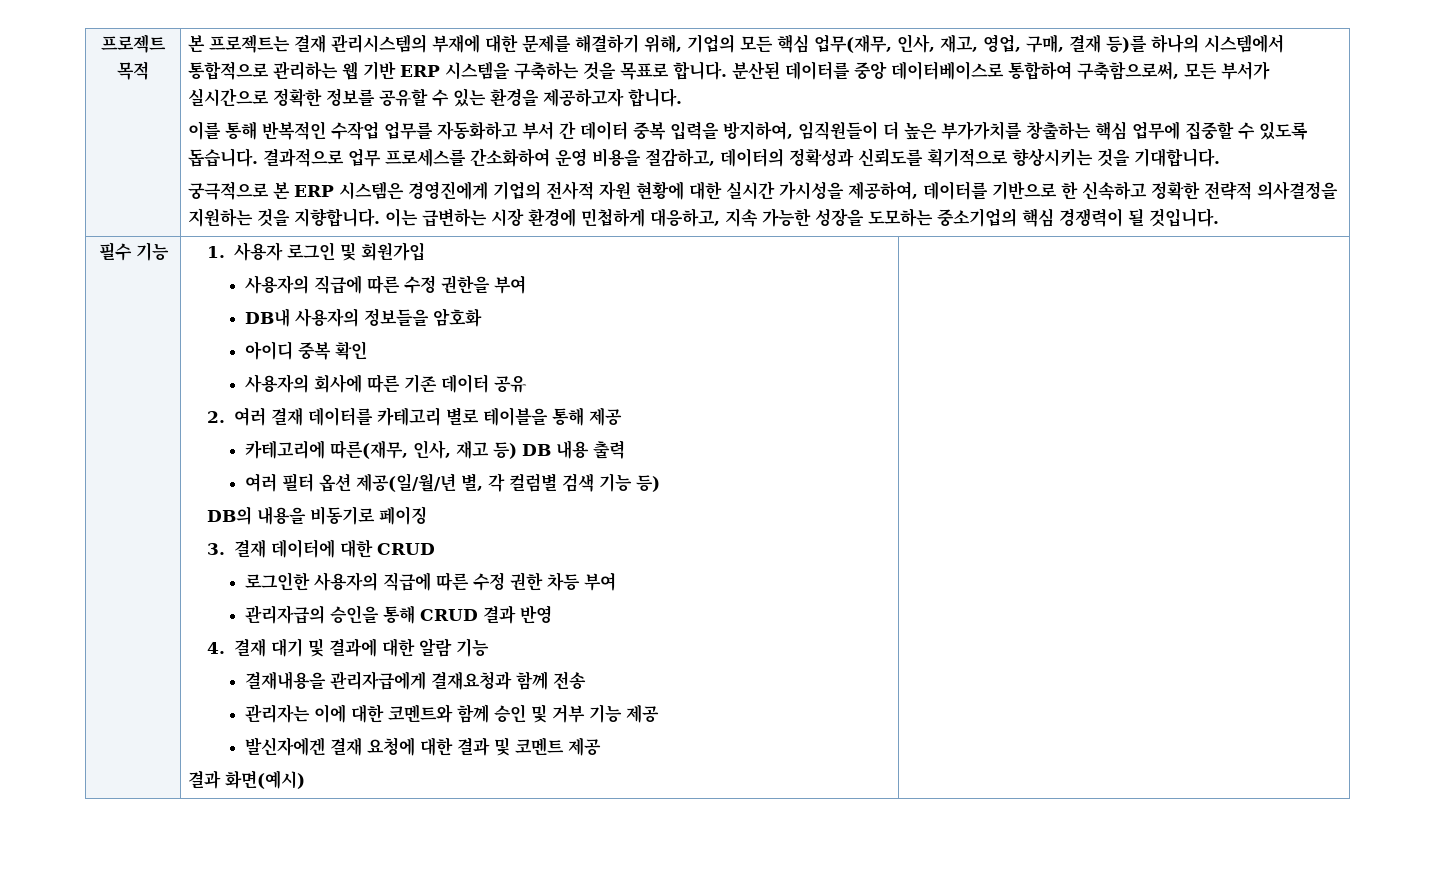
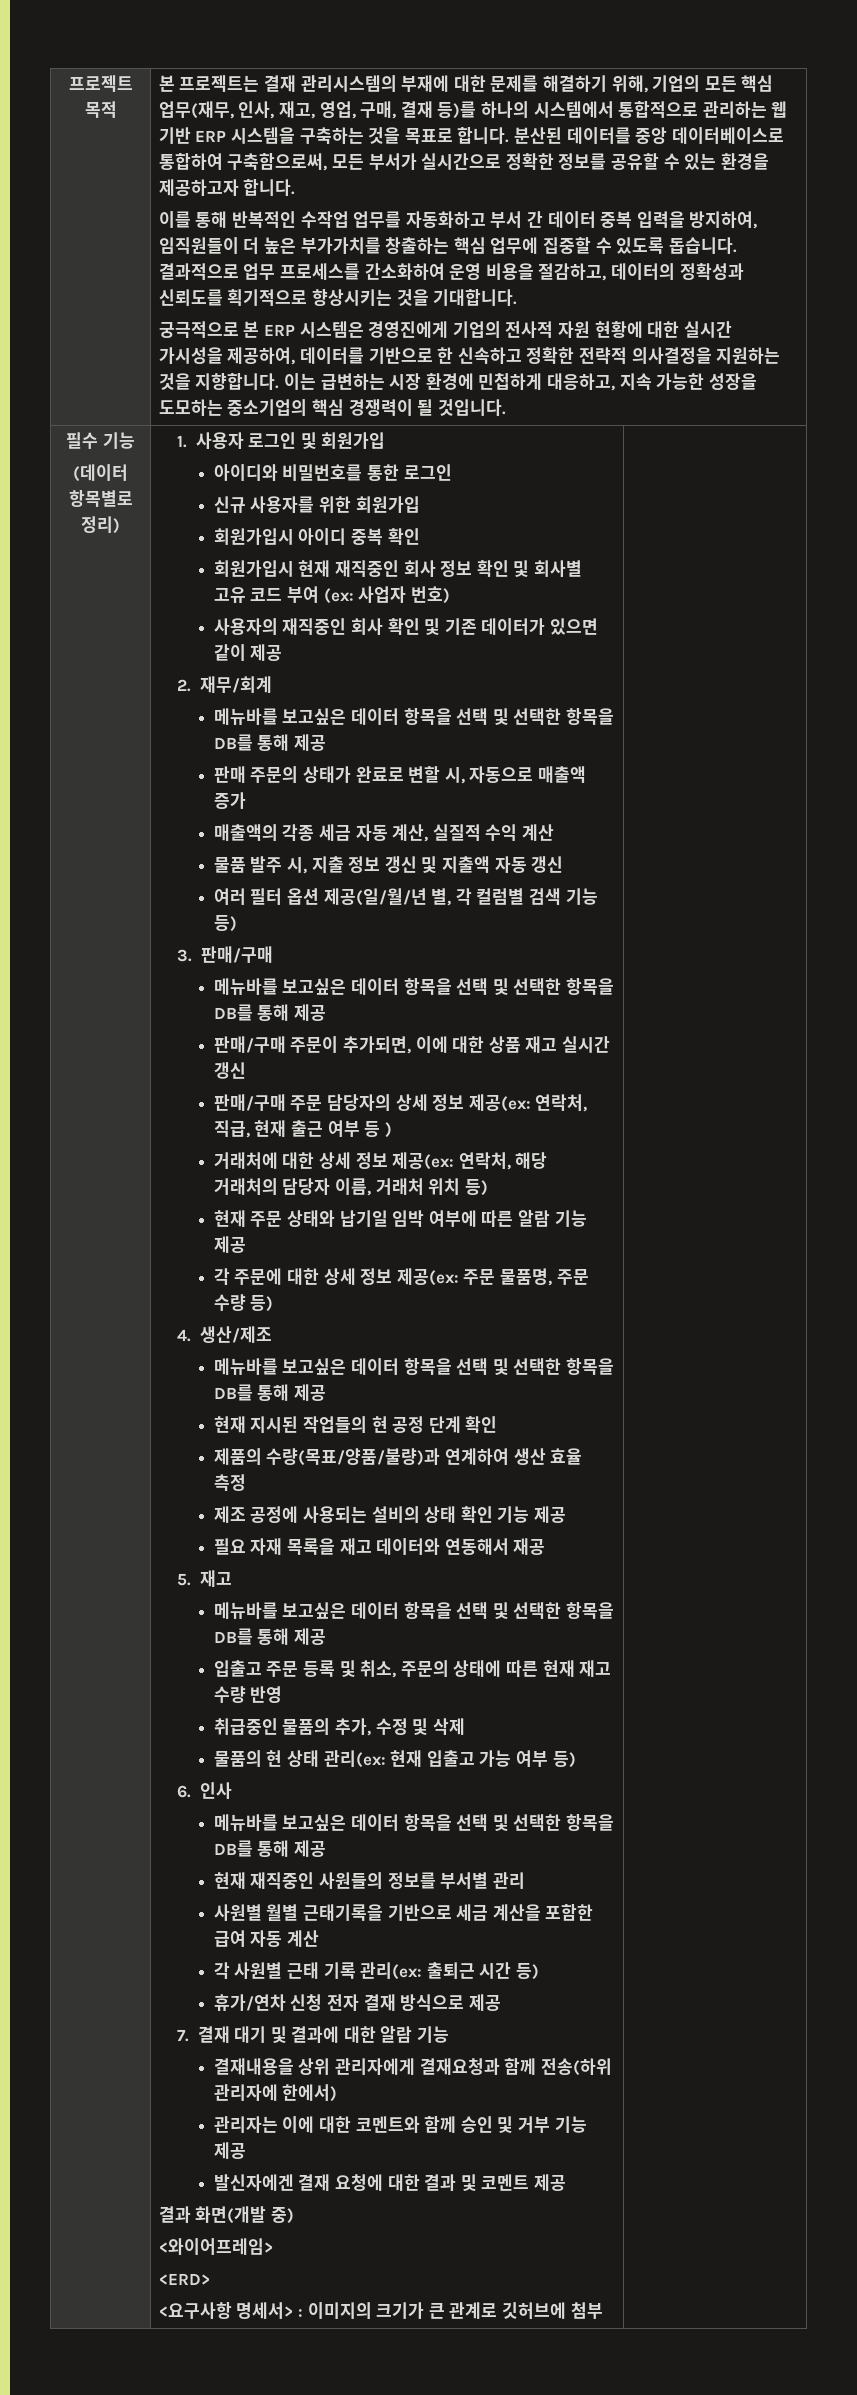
+ (데이터 항목별로 정리)
- 사용자의 직급에 따른 수정 권한을 부여
- DB내 사용자의 정보들을 암호화
- 아이디 중복 확인
- 사용자의 회사에 따른 기존 데이터 공유
- 2. 여러 결재 데이터를 카테고리 별로 테이블을 통해 제공
- 카테고리에 따른(재무, 인사, 재고 등) DB 내용 출력
+ 아이디와 비밀번호를 통한 로그인
+ 신규 사용자를 위한 회원가입
+ 회원가입시 아이디 중복 확인
+ 회원가입시 현재 재직중인 회사 정보 확인 및 회사별 고유 코드 부여 (ex: 사업자 번호)
+ 사용자의 재직중인 회사 확인 및 기존 데이터가 있으면 같이 제공
+ 2. 재무/회계
+ 메뉴바를 보고싶은 데이터 항목을 선택 및 선택한 항목을 DB를 통해 제공
+ 판매 주문의 상태가 완료로 변할 시, 자동으로 매출액 증가
+ 매출액의 각종 세금 자동 계산, 실질적 수익 계산
+ 물품 발주 시, 지출 정보 갱신 및 지출액 자동 갱신
- DB의 내용을 비동기로 페이징
- 3. 결재 데이터에 대한 CRUD
- 로그인한 사용자의 직급에 따른 수정 권한 차등 부여
- 관리자급의 승인을 통해 CRUD 결과 반영
- 4. 결재 대기 및 결과에 대한 알람 기능
+ 3. 판매/구매
+ 메뉴바를 보고싶은 데이터 항목을 선택 및 선택한 항목을 DB를 통해 제공
+ 판매/구매 주문이 추가되면, 이에 대한 상품 재고 실시간 갱신
+ 판매/구매 주문 담당자의 상세 정보 제공(ex: 연락처, 직급, 현재 출근 여부 등 )
+ 거래처에 대한 상세 정보 제공(ex: 연락처, 해당 거래처의 담당자 이름, 거래처 위치 등)
+ 현재 주문 상태와 납기일 임박 여부에 따른 알람 기능 제공
+ 각 주문에 대한 상세 정보 제공(ex: 주문 물품명, 주문 수량 등)
+ 4. 생산/제조
+ 메뉴바를 보고싶은 데이터 항목을 선택 및 선택한 항목을 DB를 통해 제공
+ 현재 지시된 작업들의 현 공정 단계 확인
+ 제품의 수량(목표/양품/불량)과 연계하여 생산 효율 측정
+ 제조 공정에 사용되는 설비의 상태 확인 기능 제공
+ 필요 자재 목록을 재고 데이터와 연동해서 재공
+ 5. 재고
+ 메뉴바를 보고싶은 데이터 항목을 선택 및 선택한 항목을 DB를 통해 제공
+ 입출고 주문 등록 및 취소, 주문의 상태에 따른 현재 재고 수량 반영
+ 취급중인 물품의 추가, 수정 및 삭제
+ 물품의 현 상태 관리(ex: 현재 입출고 가능 여부 등)
+ 6. 인사
+ 메뉴바를 보고싶은 데이터 항목을 선택 및 선택한 항목을 DB를 통해 제공
+ 현재 재직중인 사원들의 정보를 부서별 관리
+ 사원별 월별 근태기록을 기반으로 세금 계산을 포함한 급여 자동 계산
+ 각 사원별 근태 기록 관리(ex: 출퇴근 시간 등)
+ 휴가/연차 신청 전자 결재 방식으로 제공
+ 7. 결재 대기 및 결과에 대한 알람 기능
- 결재내용을 관리자급에게 결재요청과 함께 전송
+ 결재내용을 상위 관리자에게 결재요청과 함께 전송(하위 관리자에 한에서)
- 결과 화면(예시)
+ 결과 화면(개발 중)
+ <와이어프레임>
+ <ERD>
+ <요구사항 명세서> : 이미지의 크기가 큰 관계로 깃허브에 첨부

